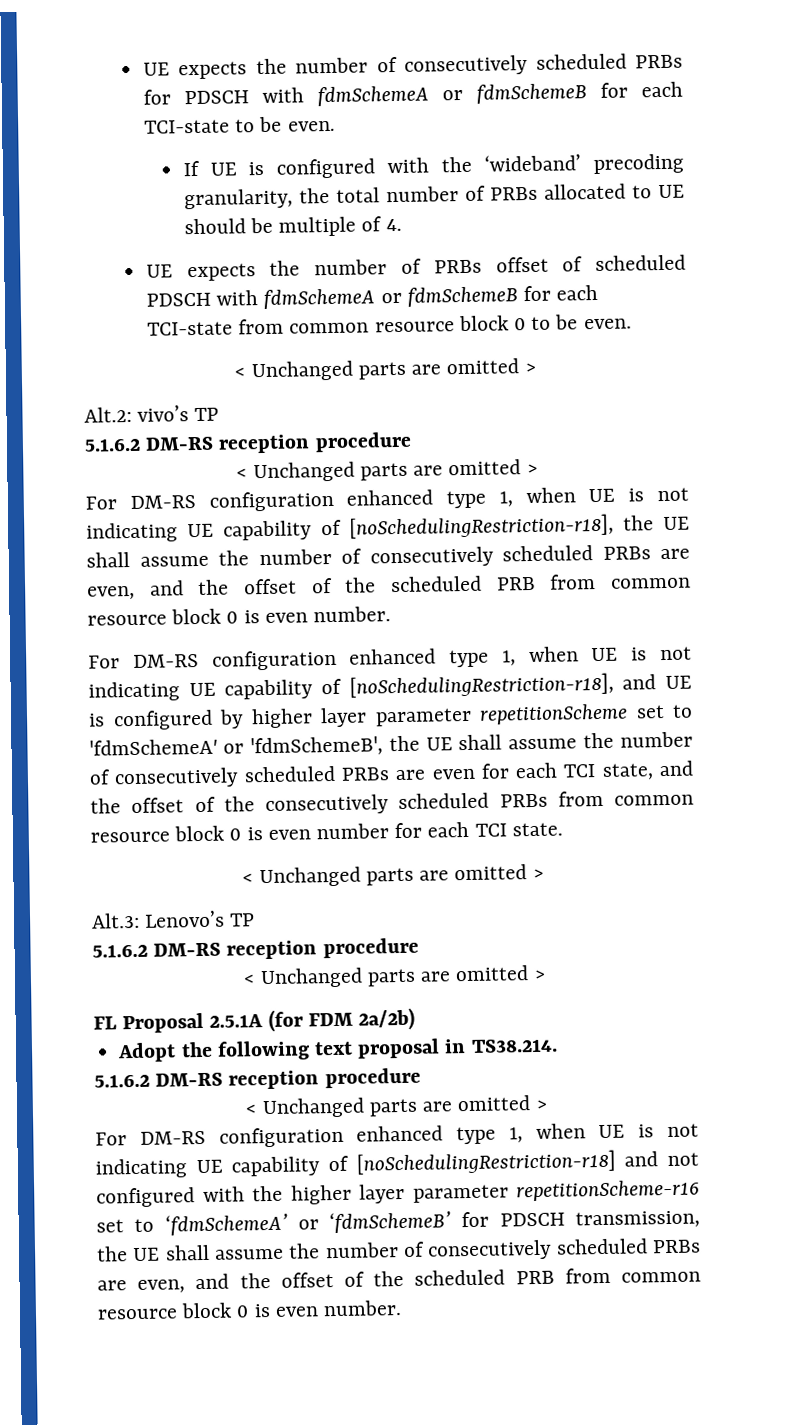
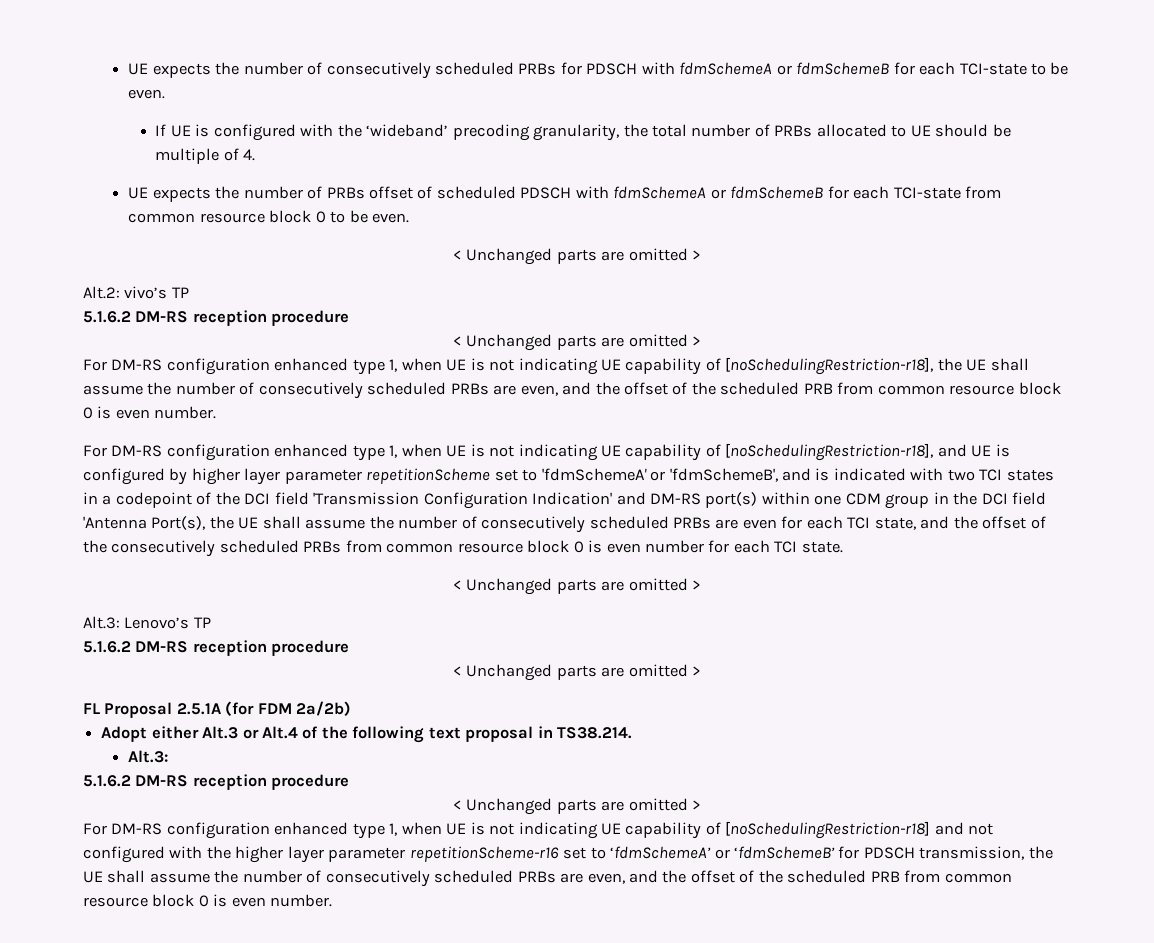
- For DM-RS configuration enhanced type 1, when UE is not indicating UE capability of [noSchedulingRestriction-r18], and UE is configured by higher layer parameter repetitionScheme set to 'fdmSchemeA' or 'fdmSchemeB', the UE shall assume the number of consecutively scheduled PRBs are even for each TCI state, and the offset of the consecutively scheduled PRBs from common resource block 0 is even number for each TCI state.
+ For DM-RS configuration enhanced type 1, when UE is not indicating UE capability of [noSchedulingRestriction-r18], and UE is configured by higher layer parameter repetitionScheme set to 'fdmSchemeA' or 'fdmSchemeB', and is indicated with two TCI states in a codepoint of the DCI field 'Transmission Configuration Indication' and DM-RS port(s) within one CDM group in the DCI field 'Antenna Port(s), the UE shall assume the number of consecutively scheduled PRBs are even for each TCI state, and the offset of the consecutively scheduled PRBs from common resource block 0 is even number for each TCI state.
- Adopt the following text proposal in TS38.214.
+ Adopt either Alt.3 or Alt.4 of the following text proposal in TS38.214.
+ Alt.3:

